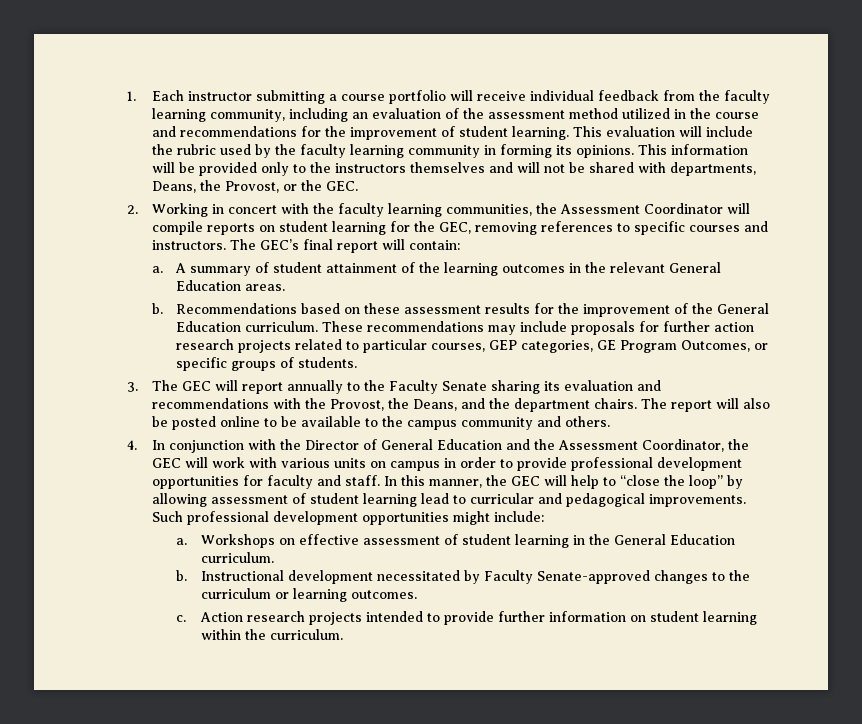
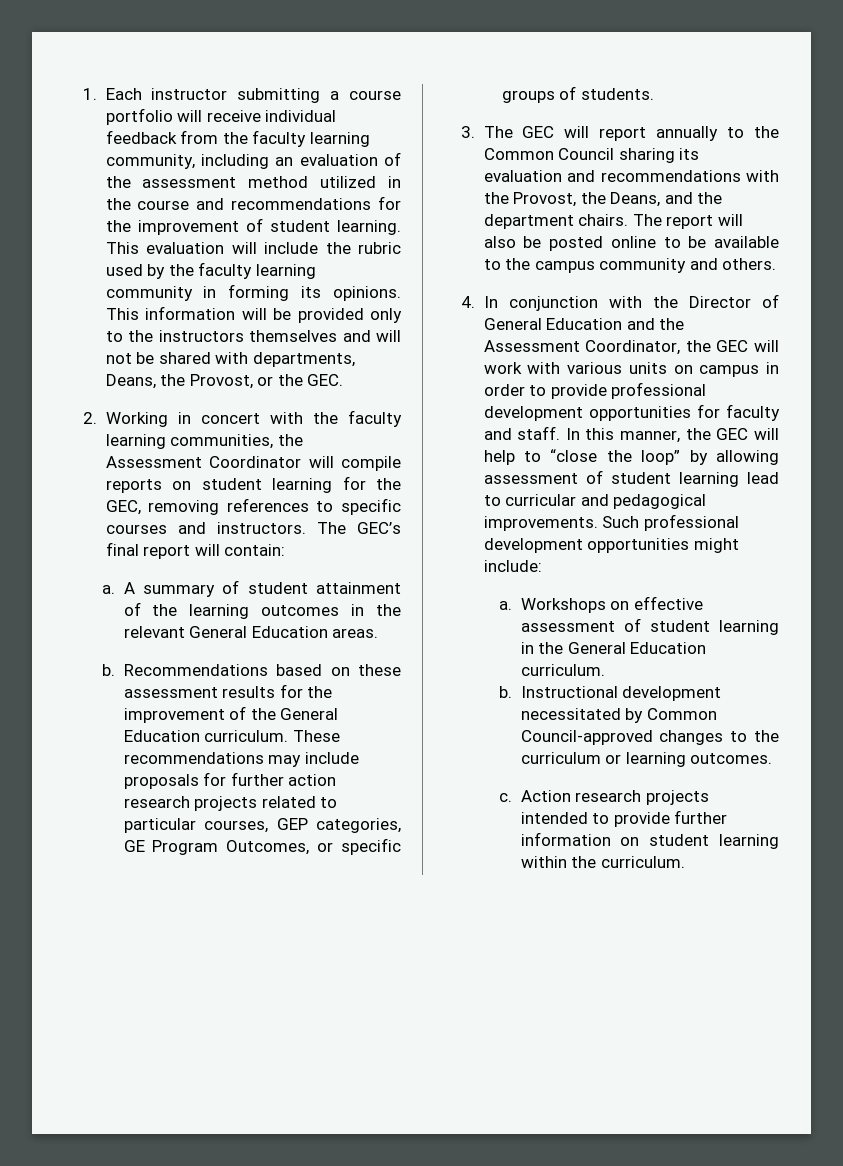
- 3. The GEC will report annually to the Faculty Senate sharing its evaluation and recommendations with the Provost, the Deans, and the department chairs.
+ 3. The GEC will report annually to the Common Council sharing its evaluation and recommendations with the Provost, the Deans, and the department chairs.
- Instructional development necessitated by Faculty Senate-approved changes to the curriculum or learning outcomes.
+ Instructional development necessitated by Common Council-approved changes to the curriculum or learning outcomes.

